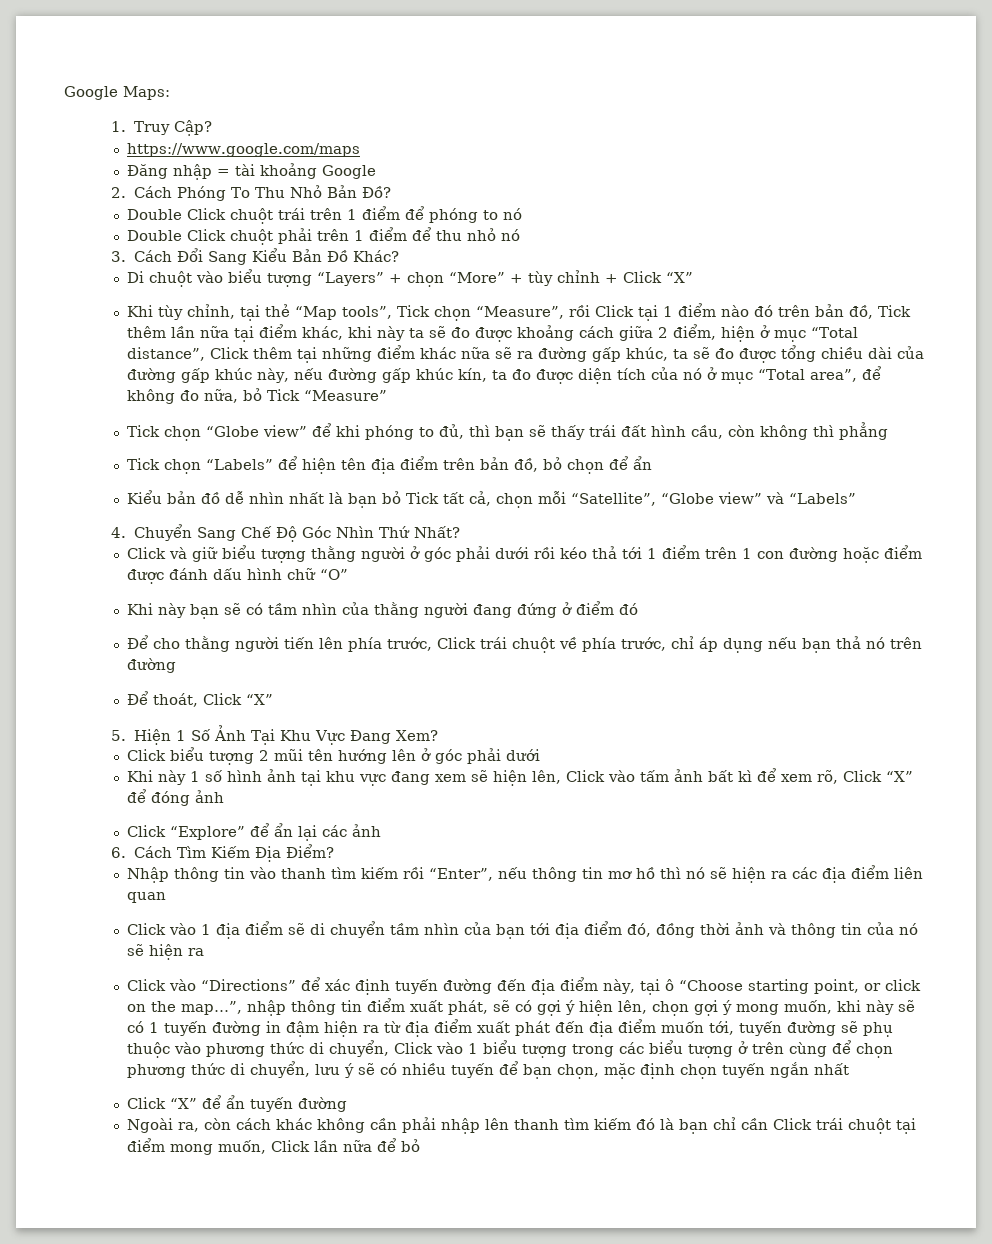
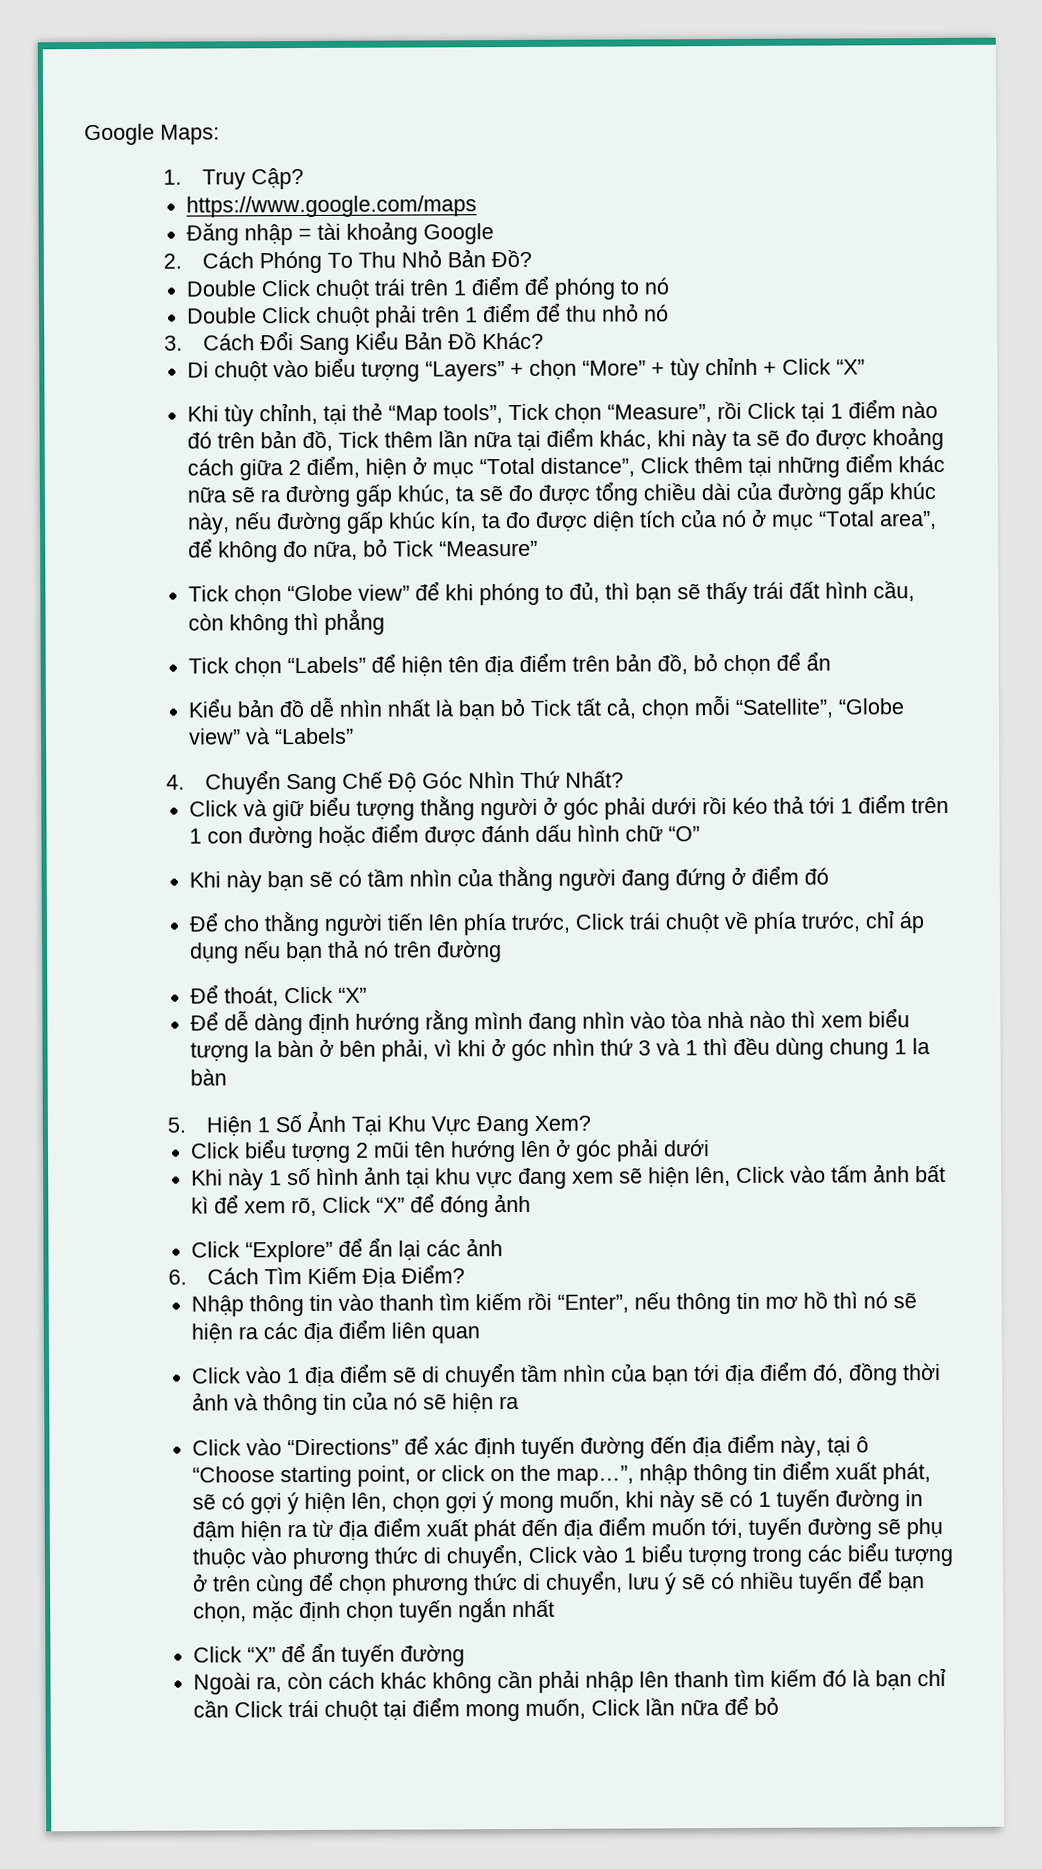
+ Để dễ dàng định hướng rằng mình đang nhìn vào tòa nhà nào thì xem biểu tượng la bàn ở bên phải, vì khi ở góc nhìn thứ 3 và 1 thì đều dùng chung 1 la bàn

